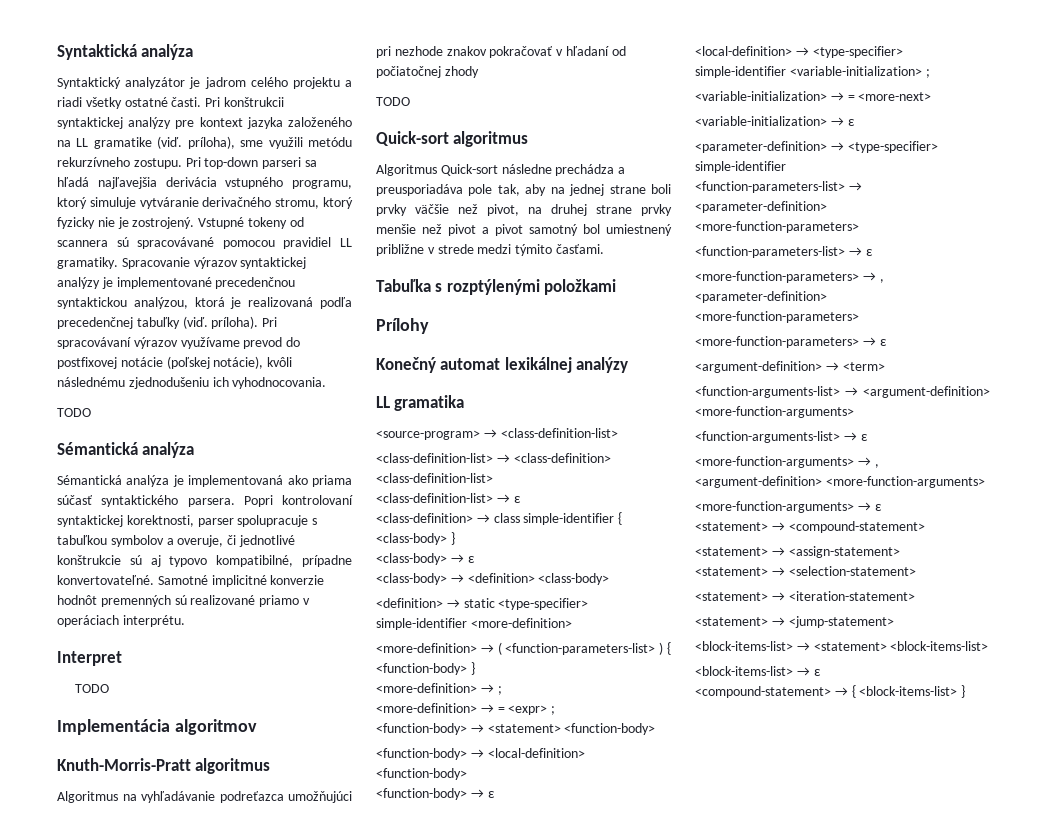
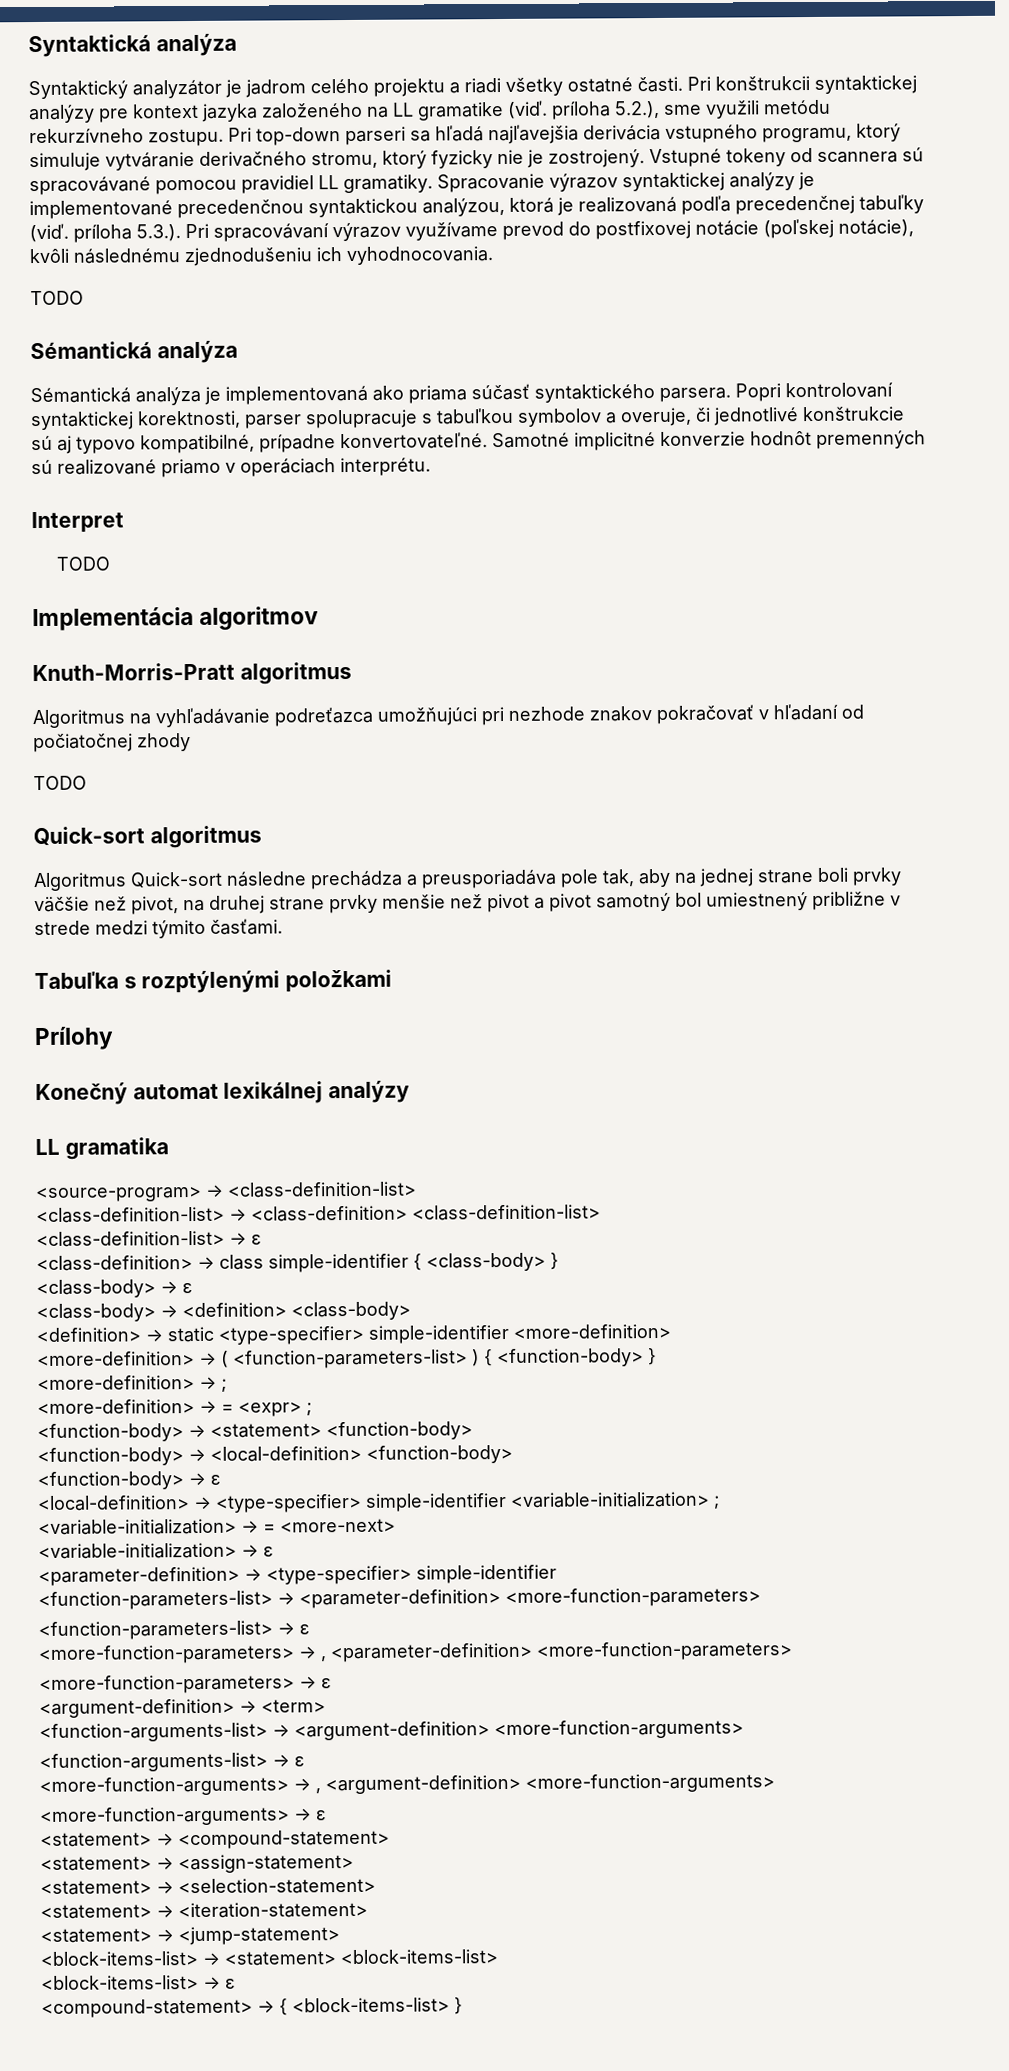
- Pri konštrukcii syntaktickej analýzy pre kontext jazyka založeného na LL gramatike (viď. príloha), sme využili metódu rekurzívneho zostupu.
+ Pri konštrukcii syntaktickej analýzy pre kontext jazyka založeného na LL gramatike (viď. príloha 5.2.), sme využili metódu rekurzívneho zostupu.
- Spracovanie výrazov syntaktickej analýzy je implementované precedenčnou syntaktickou analýzou, ktorá je realizovaná podľa precedenčnej tabuľky (viď. príloha). Pri spracovávaní výrazov využívame prevod do postfixovej notácie (poľskej notácie), kvôli následnému zjednodušeniu ich vyhodnocovania.
+ Spracovanie výrazov syntaktickej analýzy je implementované precedenčnou syntaktickou analýzou, ktorá je realizovaná podľa precedenčnej tabuľky (viď. príloha 5.3.). Pri spracovávaní výrazov využívame prevod do postfixovej notácie (poľskej notácie), kvôli následnému zjednodušeniu ich vyhodnocovania.

